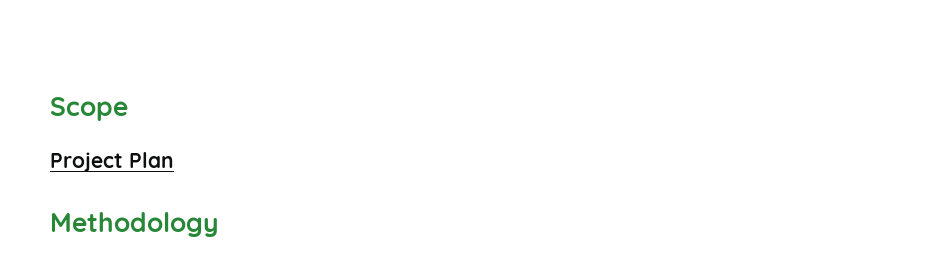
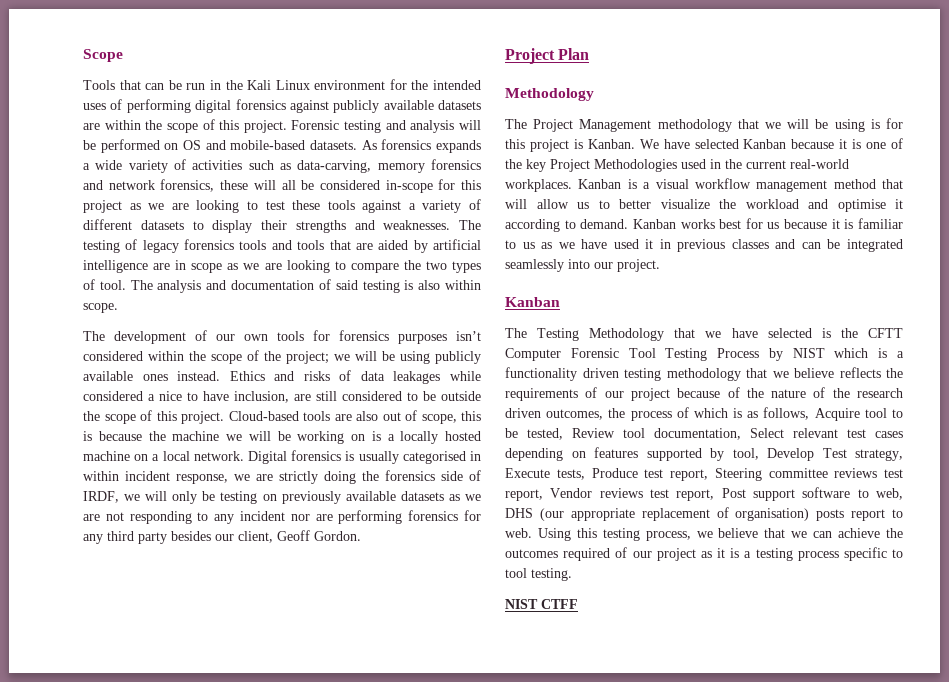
+ Tools that can be run in the Kali Linux environment for the intended uses of performing digital forensics against publicly available datasets are within the scope of this project. Forensic testing and analysis will be performed on OS and mobile-based datasets. As forensics expands a wide variety of activities such as data-carving, memory forensics and network forensics, these will all be considered in-scope for this project as we are looking to test these tools against a variety of different datasets to display their strengths and weaknesses. The testing of legacy forensics tools and tools that are aided by artificial intelligence are in scope as we are looking to compare the two types of tool. The analysis and documentation of said testing is also within scope.
+ The development of our own tools for forensics purposes isn’t considered within the scope of the project; we will be using publicly available ones instead. Ethics and risks of data leakages while considered a nice to have inclusion, are still considered to be outside the scope of this project. Cloud-based tools are also out of scope, this is because the machine we will be working on is a locally hosted machine on a local network. Digital forensics is usually categorised in within incident response, we are strictly doing the forensics side of IRDF, we will only be testing on previously available datasets as we are not responding to any incident nor are performing forensics for any third party besides our client, Geoff Gordon.
  Project Plan
  Methodology
+ The Project Management methodology that we will be using is for this project is Kanban. We have selected Kanban because it is one of the key Project Methodologies used in the current real-world workplaces. Kanban is a visual workflow management method that will allow us to better visualize the workload and optimise it according to demand. Kanban works best for us because it is familiar to us as we have used it in previous classes and can be integrated seamlessly into our project.
+ Kanban
+ The Testing Methodology that we have selected is the CFTT Computer Forensic Tool Testing Process by NIST which is a functionality driven testing methodology that we believe reflects the requirements of our project because of the nature of the research driven outcomes, the process of which is as follows, Acquire tool to be tested, Review tool documentation, Select relevant test cases depending on features supported by tool, Develop Test strategy, Execute tests, Produce test report, Steering committee reviews test report, Vendor reviews test report, Post support software to web, DHS (our appropriate replacement of organisation) posts report to web. Using this testing process, we believe that we can achieve the outcomes required of our project as it is a testing process specific to tool testing.
+ NIST CTFF

